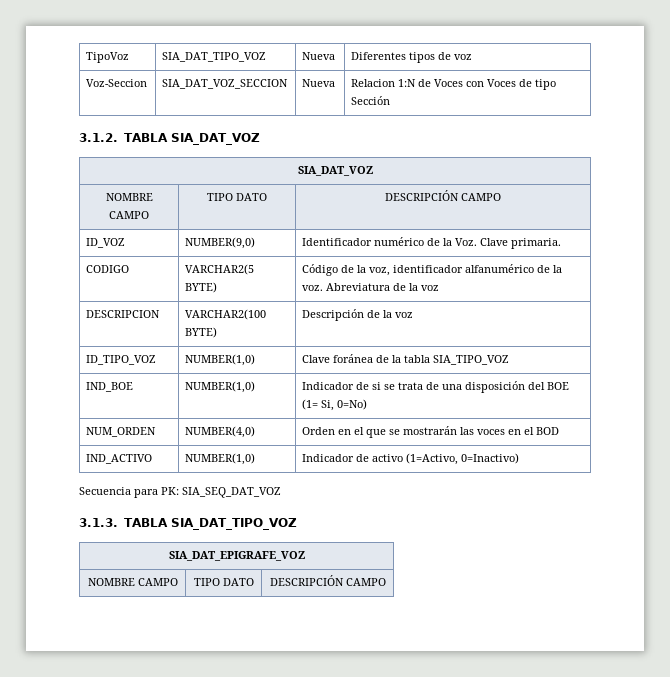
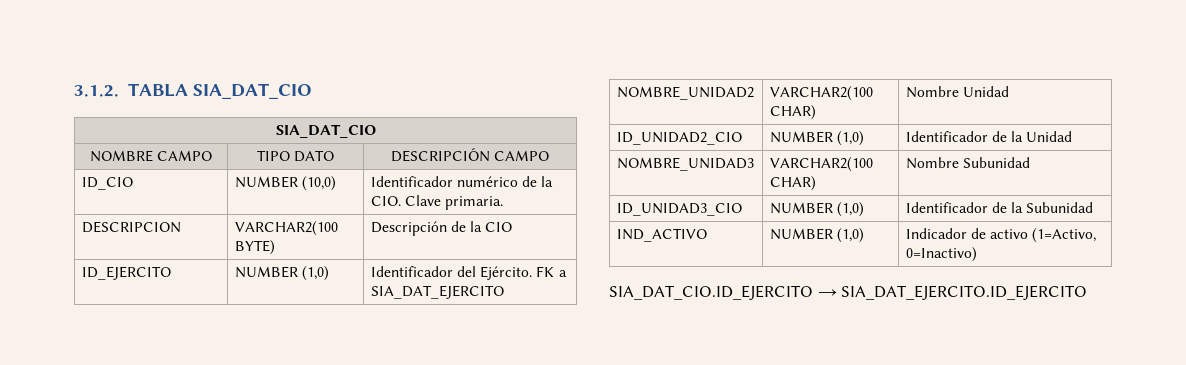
- TipoVoz | SIA_DAT_TIPO_VOZ | Nueva | Diferentes tipos de voz
- Voz-Seccion | SIA_DAT_VOZ_SECCION | Nueva | Relacion 1:N de Voces con Voces de tipo Sección
- 3.1.2. TABLA SIA_DAT_VOZ
- SIA_DAT_VOZ
+ 3.1.2. TABLA SIA_DAT_CIO
+ SIA_DAT_CIO
- ID_VOZ | NUMBER(9,0) | Identificador numérico de la Voz. Clave primaria.
+ ID_CIO | NUMBER (10,0) | Identificador numérico de la CIO. Clave primaria.
- CODIGO | VARCHAR2(5 BYTE) | Código de la voz, identificador alfanumérico de la voz. Abreviatura de la voz
- DESCRIPCION | VARCHAR2(100 BYTE) | Descripción de la voz
- ID_TIPO_VOZ | NUMBER(1,0) | Clave foránea de la tabla SIA_TIPO_VOZ
- IND_BOE | NUMBER(1,0) | Indicador de si se trata de una disposición del BOE (1= Si, 0=No)
- NUM_ORDEN | NUMBER(4,0) | Orden en el que se mostrarán las voces en el BOD
+ DESCRIPCION | VARCHAR2(100 BYTE) | Descripción de la CIO
+ ID_EJERCITO | NUMBER (1,0) | Identificador del Ejército. FK a SIA_DAT_EJERCITO
+ NOMBRE_UNIDAD2 | VARCHAR2(100 CHAR) | Nombre Unidad
+ ID_UNIDAD2_CIO | NUMBER (1,0) | Identificador de la Unidad
+ NOMBRE_UNIDAD3 | VARCHAR2(100 CHAR) | Nombre Subunidad
+ ID_UNIDAD3_CIO | NUMBER (1,0) | Identificador de la Subunidad
- IND_ACTIVO | NUMBER(1,0) | Indicador de activo (1=Activo, 0=Inactivo)
+ IND_ACTIVO | NUMBER (1,0) | Indicador de activo (1=Activo, 0=Inactivo)
- Secuencia para PK: SIA_SEQ_DAT_VOZ
- 3.1.3. TABLA SIA_DAT_TIPO_VOZ
- SIA_DAT_EPIGRAFE_VOZ
- NOMBRE CAMPO | TIPO DATO | DESCRIPCIÓN CAMPO
+ SIA_DAT_CIO.ID_EJERCITO → SIA_DAT_EJERCITO.ID_EJERCITO

